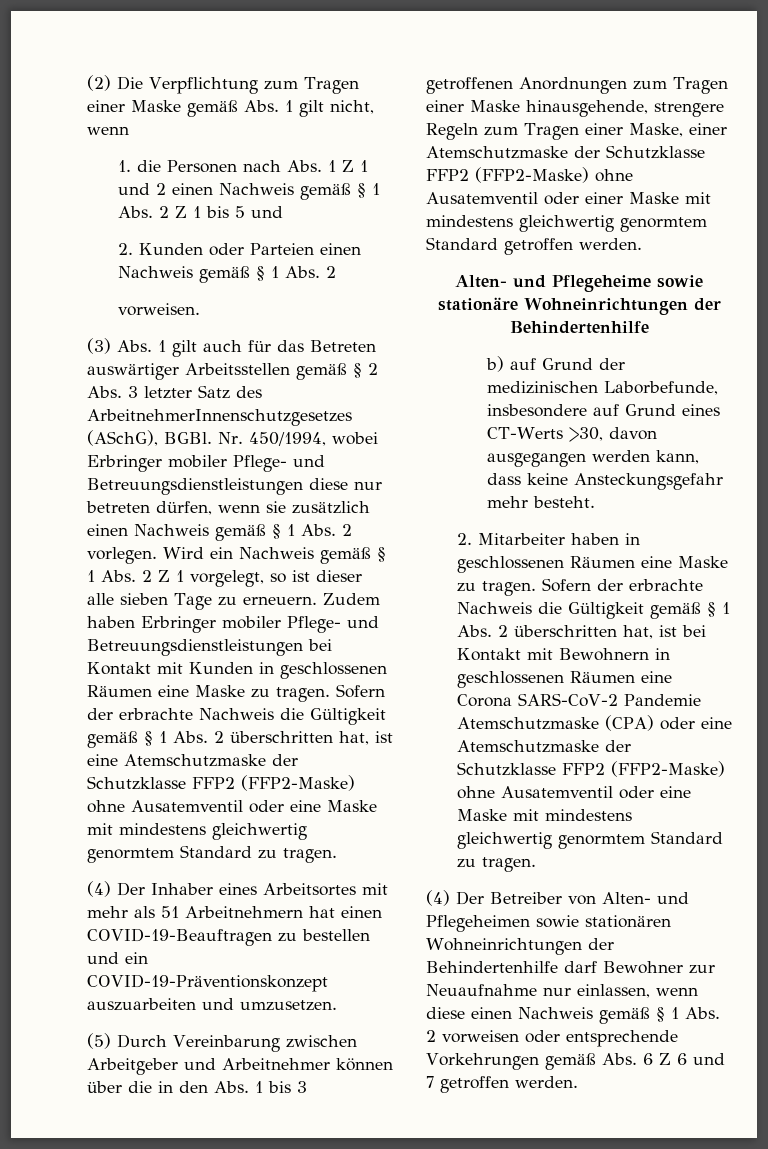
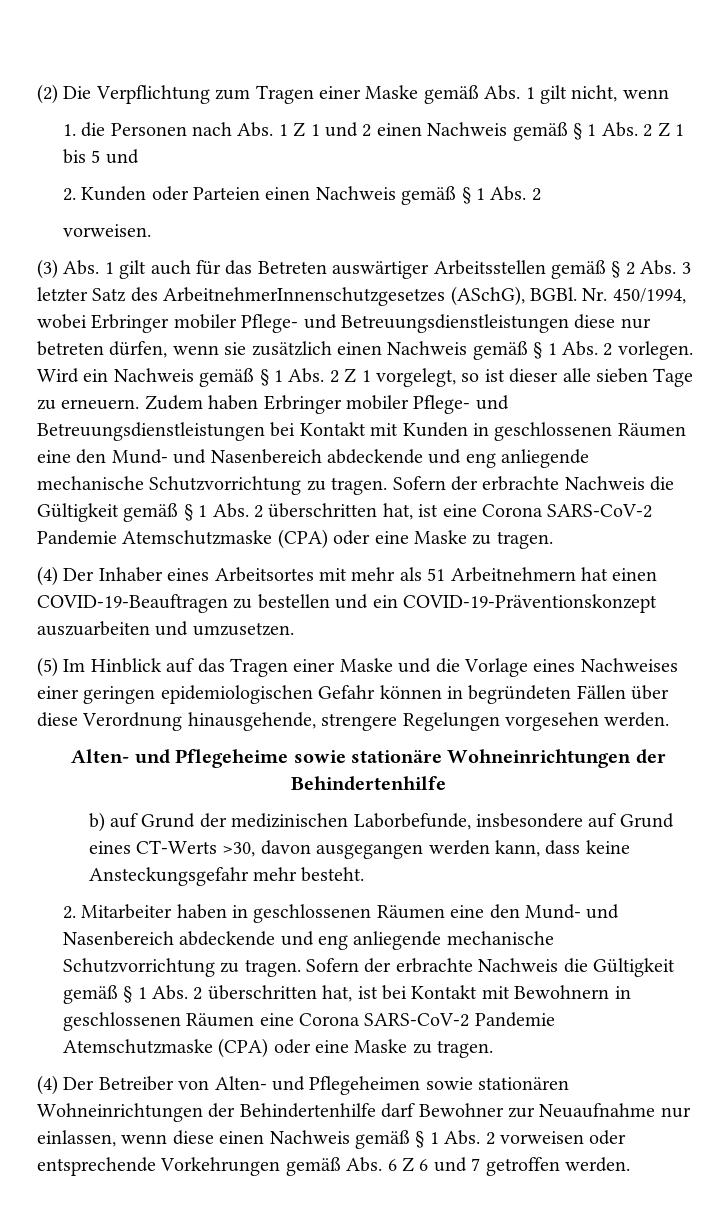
- Zudem haben Erbringer mobiler Pflege- und Betreuungsdienstleistungen bei Kontakt mit Kunden in geschlossenen Räumen eine Maske zu tragen.
+ Zudem haben Erbringer mobiler Pflege- und Betreuungsdienstleistungen bei Kontakt mit Kunden in geschlossenen Räumen eine den Mund- und Nasenbereich abdeckende und eng anliegende mechanische Schutzvorrichtung zu tragen.
- Sofern der erbrachte Nachweis die Gültigkeit gemäß § 1 Abs. 2 überschritten hat, ist eine Atemschutzmaske der Schutzklasse FFP2 (FFP2-Maske) ohne Ausatemventil oder eine Maske mit mindestens gleichwertig genormtem Standard zu tragen.
+ Sofern der erbrachte Nachweis die Gültigkeit gemäß § 1 Abs. 2 überschritten hat, ist eine Corona SARS-CoV-2 Pandemie Atemschutzmaske (CPA) oder eine Maske zu tragen.
- (5) Durch Vereinbarung zwischen Arbeitgeber und Arbeitnehmer können über die in den Abs. 1 bis 3 getroffenen Anordnungen zum Tragen einer Maske hinausgehende, strengere Regeln zum Tragen einer Maske, einer Atemschutzmaske der Schutzklasse FFP2 (FFP2-Maske) ohne Ausatemventil oder einer Maske mit mindestens gleichwertig genormtem Standard getroffen werden.
+ (5) Im Hinblick auf das Tragen einer Maske und die Vorlage eines Nachweises einer geringen epidemiologischen Gefahr können in begründeten Fällen über diese Verordnung hinausgehende, strengere Regelungen vorgesehen werden.
- 2. Mitarbeiter haben in geschlossenen Räumen eine Maske zu tragen.
+ 2. Mitarbeiter haben in geschlossenen Räumen eine den Mund- und Nasenbereich abdeckende und eng anliegende mechanische Schutzvorrichtung zu tragen.
- Sofern der erbrachte Nachweis die Gültigkeit gemäß § 1 Abs. 2 überschritten hat, ist bei Kontakt mit Bewohnern in geschlossenen Räumen eine Corona SARS-CoV-2 Pandemie Atemschutzmaske (CPA) oder eine Atemschutzmaske der Schutzklasse FFP2 (FFP2-Maske) ohne Ausatemventil oder eine Maske mit mindestens gleichwertig genormtem Standard zu tragen.
+ Sofern der erbrachte Nachweis die Gültigkeit gemäß § 1 Abs. 2 überschritten hat, ist bei Kontakt mit Bewohnern in geschlossenen Räumen eine Corona SARS-CoV-2 Pandemie Atemschutzmaske (CPA) oder eine Maske zu tragen.

